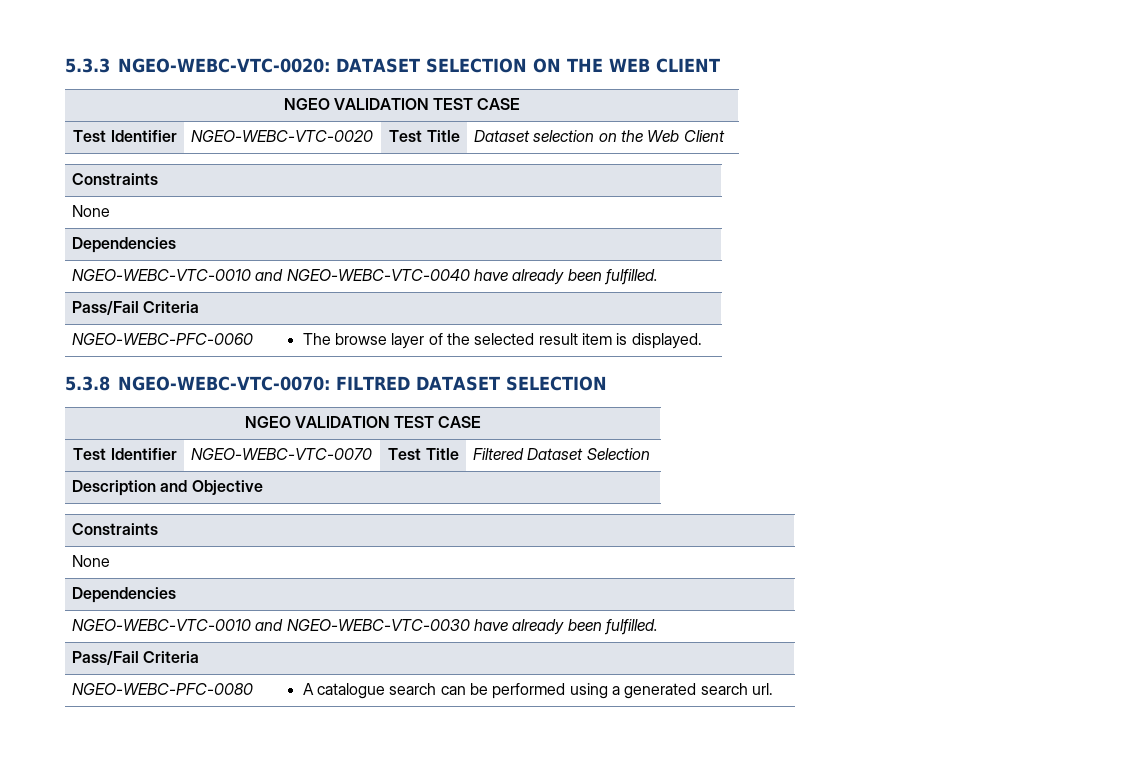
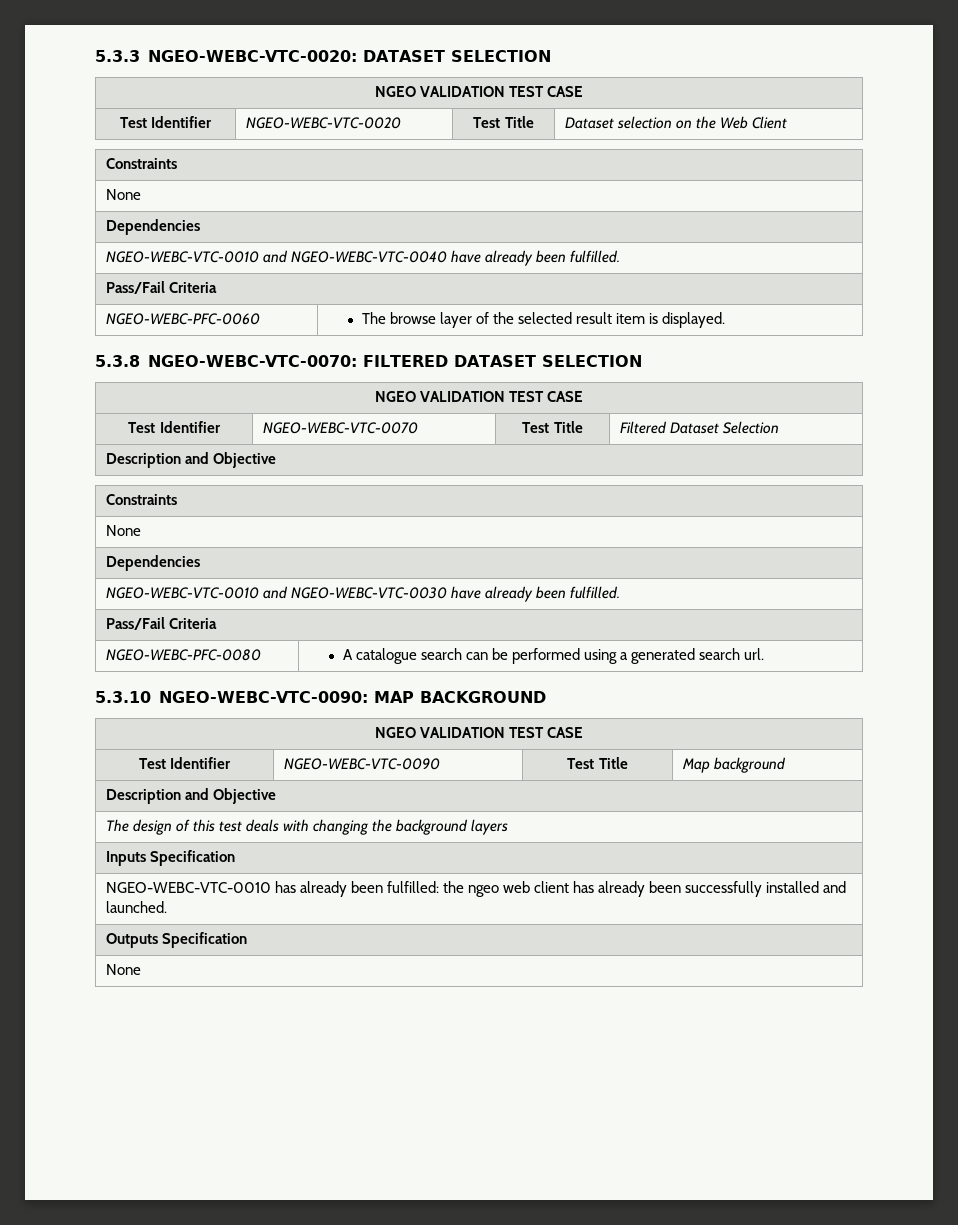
- 5.3.3 NGEO-WEBC-VTC-0020: DATASET SELECTION ON THE WEB CLIENT
+ 5.3.3 NGEO-WEBC-VTC-0020: DATASET SELECTION
- 5.3.8 NGEO-WEBC-VTC-0070: FILTRED DATASET SELECTION
+ 5.3.8 NGEO-WEBC-VTC-0070: FILTERED DATASET SELECTION
+ 5.3.10 NGEO-WEBC-VTC-0090: MAP BACKGROUND
+ NGEO VALIDATION TEST CASE
+ Test Identifier | NGEO-WEBC-VTC-0090 | Test Title | Map background
+ Description and Objective
+ The design of this test deals with changing the background layers
+ Inputs Specification
+ NGEO-WEBC-VTC-0010 has already been fulfilled: the ngeo web client has already been successfully installed and launched.
+ Outputs Specification
+ None

